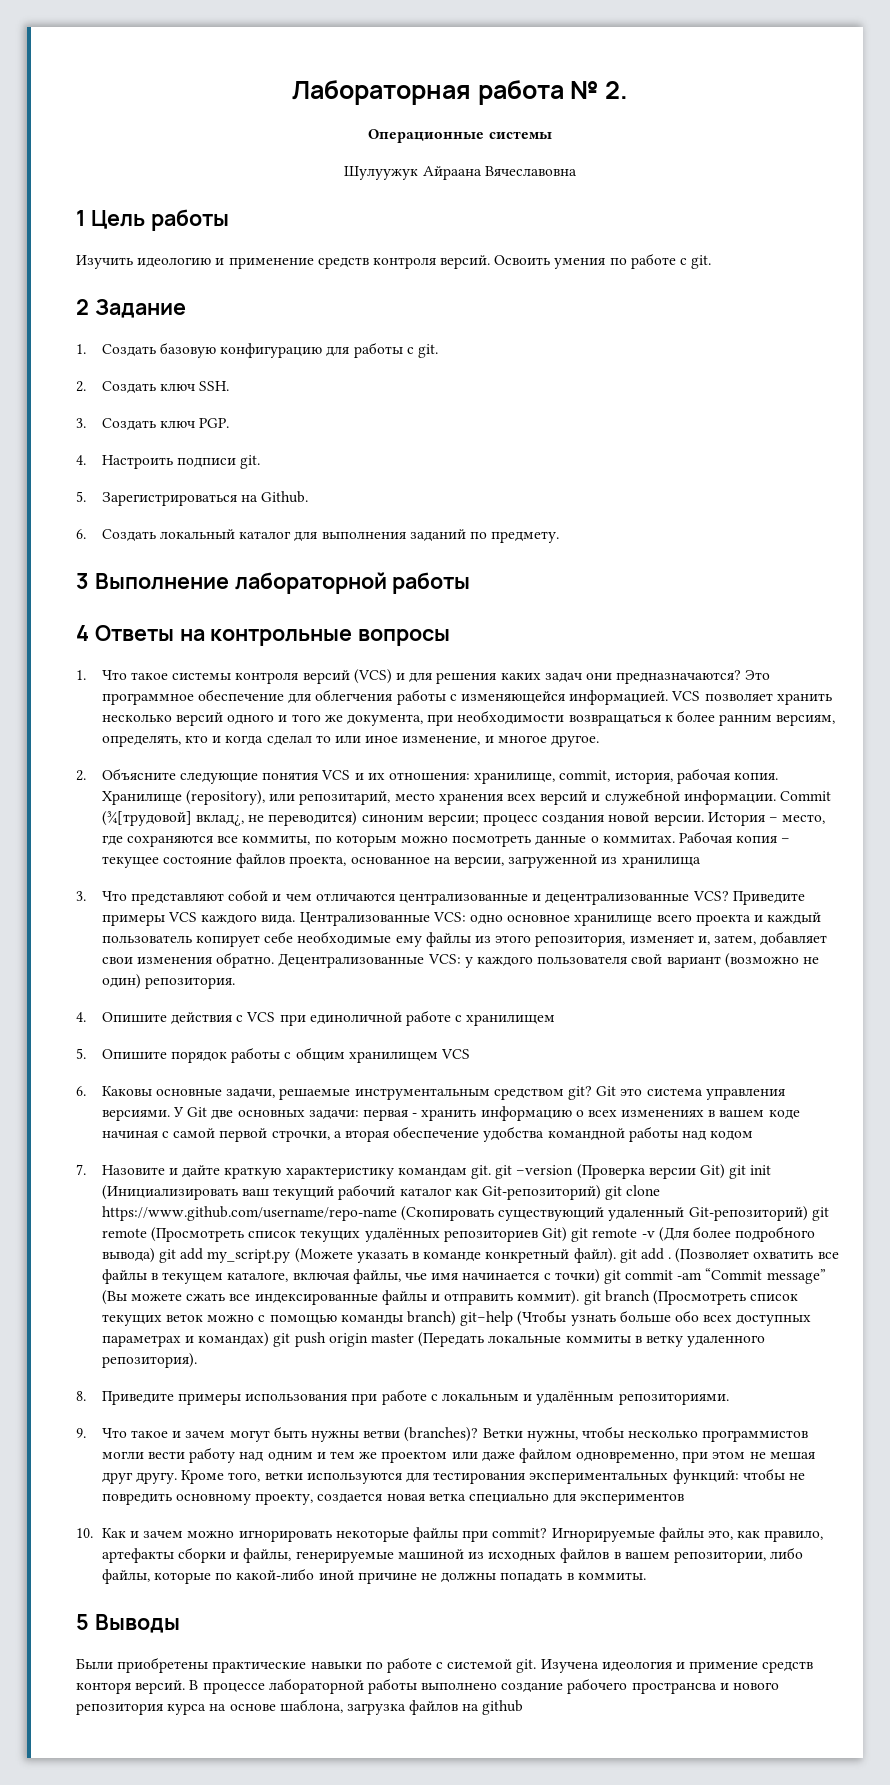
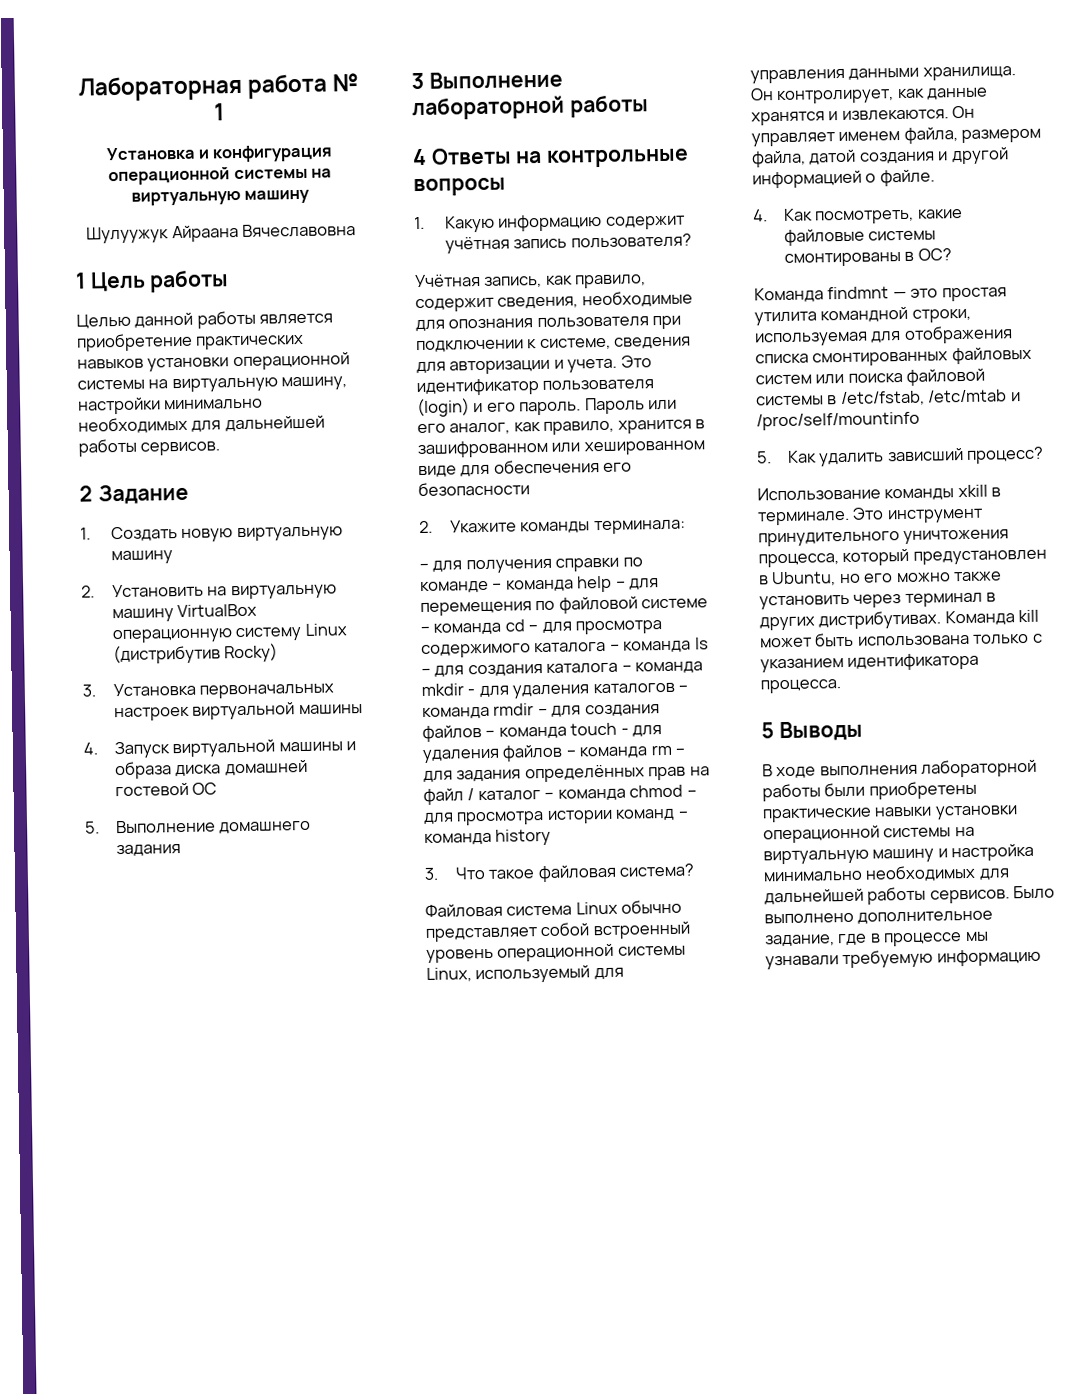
- Лабораторная работа № 2.
- Операционные системы
+ Лабораторная работа № 1
+ Установка и конфигурация операционной системы на виртуальную машину
- Изучить идеологию и применение средств контроля версий. Освоить умения по работе с git.
+ Целью данной работы является приобретение практических навыков установки операционной системы на виртуальную машину, настройки минимально необходимых для дальнейшей работы сервисов.
  2 Задание
- 1. Создать базовую конфигурацию для работы с git.
- 2. Создать ключ SSH.
- 3. Создать ключ PGP.
- 4. Настроить подписи git.
- 5. Зарегистрироваться на Github.
- 6. Создать локальный каталог для выполнения заданий по предмету.
+ 1. Создать новую виртуальную машину
+ 2. Установить на виртуальную машину VirtualBox операционную систему Linux (дистрибутив Rocky)
+ 3. Установка первоначальных настроек виртуальной машины
+ 4. Запуск виртуальной машины и образа диска домашней гостевой ОС
+ 5. Выполнение домашнего задания
- 1. Что такое системы контроля версий (VCS) и для решения каких задач они предназначаются? Это программное обеспечение для облегчения работы с изменяющейся информацией. VCS позволяет хранить несколько версий одного и того же документа, при необходимости возвращаться к более ранним версиям, определять, кто и когда сделал то или иное изменение, и многое другое.
- 2. Объясните следующие понятия VCS и их отношения: хранилище, commit, история, рабочая копия. Хранилище (repository), или репозитарий, место хранения всех версий и служебной информации. Commit (¾[трудовой] вклад¿, не переводится) синоним версии; процесс создания новой версии. История – место, где сохраняются все коммиты, по которым можно посмотреть данные о коммитах. Рабочая копия – текущее состояние файлов проекта, основанное на версии, загруженной из хранилища
- 3. Что представляют собой и чем отличаются централизованные и децентрализованные VCS? Приведите примеры VCS каждого вида. Централизованные VCS: одно основное хранилище всего проекта и каждый пользователь копирует себе необходимые ему файлы из этого репозитория, изменяет и, затем, добавляет свои изменения обратно. Децентрализованные VCS: у каждого пользователя свой вариант (возможно не один) репозитория.
- 4. Опишите действия с VCS при единоличной работе с хранилищем
- 5. Опишите порядок работы с общим хранилищем VCS
- 6. Каковы основные задачи, решаемые инструментальным средством git? Git это система управления версиями. У Git две основных задачи: первая - хранить информацию о всех изменениях в вашем коде начиная с самой первой строчки, а вторая обеспечение удобства командной работы над кодом
- 7. Назовите и дайте краткую характеристику командам git. git –version (Проверка версии Git) git init (Инициализировать ваш текущий рабочий каталог как Git-репозиторий) git clone https://www.github.com/username/repo-name (Скопировать существующий удаленный Git-репозиторий) git remote (Просмотреть список текущих удалённых репозиториев Git) git remote -v (Для более подробного вывода) git add my_script.py (Можете указать в команде конкретный файл). git add . (Позволяет охватить все файлы в текущем каталоге, включая файлы, чье имя начинается с точки) git commit -am “Commit message” (Вы можете сжать все индексированные файлы и отправить коммит). git branch (Просмотреть список текущих веток можно с помощью команды branch) git–help (Чтобы узнать больше обо всех доступных параметрах и командах) git push origin master (Передать локальные коммиты в ветку удаленного репозитория).
- 8. Приведите примеры использования при работе с локальным и удалённым репозиториями.
- 9. Что такое и зачем могут быть нужны ветви (branches)? Ветки нужны, чтобы несколько программистов могли вести работу над одним и тем же проектом или даже файлом одновременно, при этом не мешая друг другу. Кроме того, ветки используются для тестирования экспериментальных функций: чтобы не повредить основному проекту, создается новая ветка специально для экспериментов
- 10. Как и зачем можно игнорировать некоторые файлы при commit? Игнорируемые файлы это, как правило, артефакты сборки и файлы, генерируемые машиной из исходных файлов в вашем репозитории, либо файлы, которые по какой-либо иной причине не должны попадать в коммиты.
+ 1. Какую информацию содержит учётная запись пользователя?
+ Учётная запись, как правило, содержит сведения, необходимые для опознания пользователя при подключении к системе, сведения для авторизации и учета. Это идентификатор пользователя (login) и его пароль. Пароль или его аналог, как правило, хранится в зашифрованном или хешированном виде для обеспечения его безопасности
+ 2. Укажите команды терминала:
+ – для получения справки по команде – команда help – для перемещения по файловой системе – команда cd – для просмотра содержимого каталога – команда ls – для создания каталога – команда mkdir - для удаления каталогов – команда rmdir – для создания файлов – команда touch - для удаления файлов – команда rm – для задания определённых прав на файл / каталог – команда chmod – для просмотра истории команд – команда history
+ 3. Что такое файловая система?
+ Файловая система Linux обычно представляет собой встроенный уровень операционной системы Linux, используемый для управления данными хранилища. Он контролирует, как данные хранятся и извлекаются. Он управляет именем файла, размером файла, датой создания и другой информацией о файле.
+ 4. Как посмотреть, какие файловые системы смонтированы в ОС?
+ Команда findmnt — это простая утилита командной строки, используемая для отображения списка смонтированных файловых систем или поиска файловой системы в /etc/fstab, /etc/mtab и /proc/self/mountinfo
+ 5. Как удалить зависший процесс?
+ Использование команды xkill в терминале. Это инструмент принудительного уничтожения процесса, который предустановлен в Ubuntu, но его можно также установить через терминал в других дистрибутивах. Команда kill может быть использована только с указанием идентификатора процесса.
  5 Выводы
- Были приобретены практические навыки по работе с системой git. Изучена идеология и примение средств конторя версий. В процессе лабораторной работы выполнено создание рабочего пространсва и нового репозитория курса на основе шаблона, загрузка файлов на github
+ В ходе выполнения лабораторной работы были приобретены практические навыки установки операционной системы на виртуальную машину и настройка минимально необходимых для дальнейшей работы сервисов. Было выполнено дополнительное задание, где в процессе мы узнавали требуемую информацию

